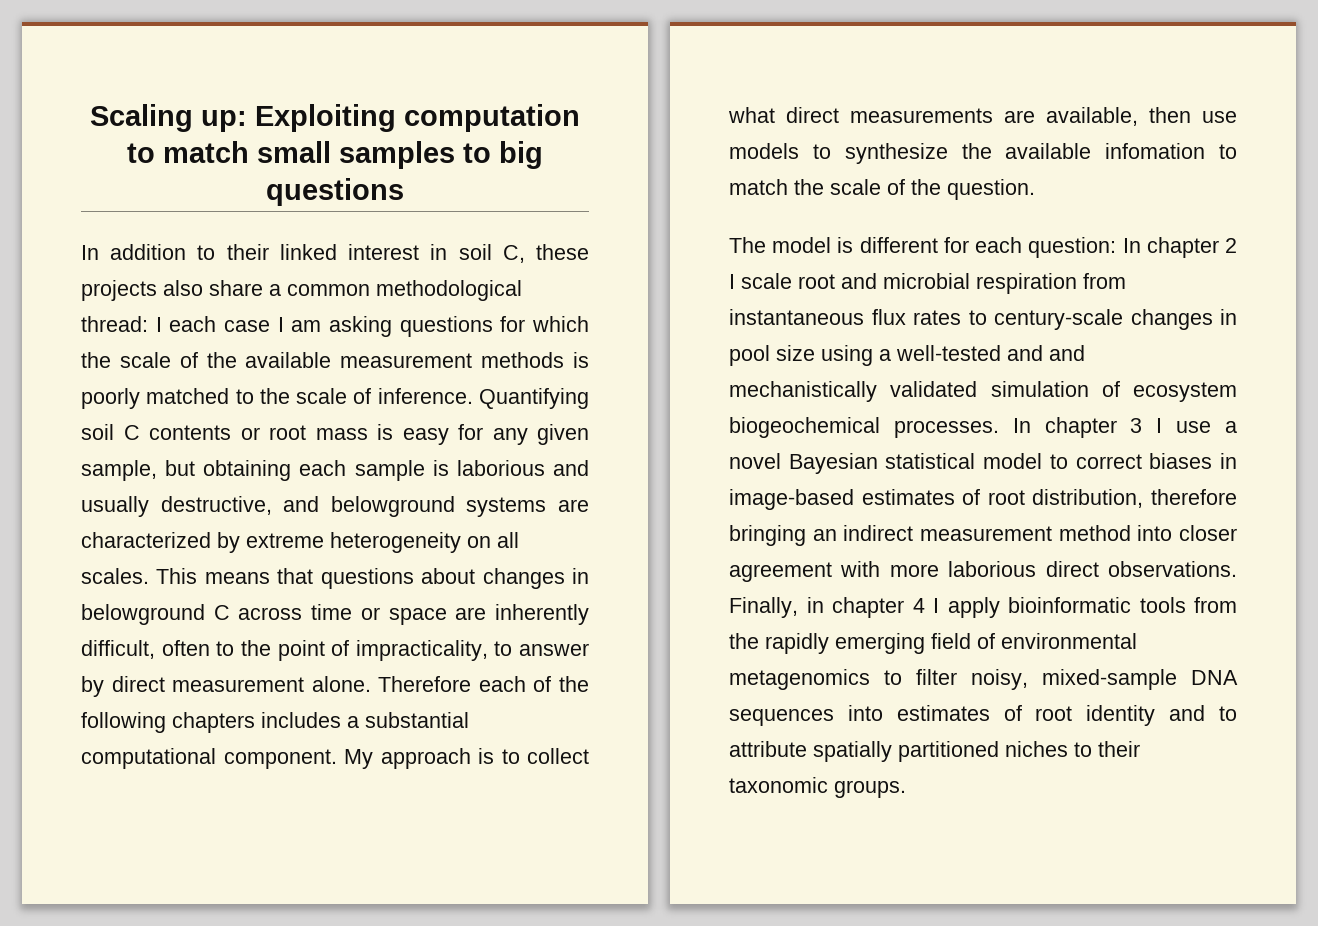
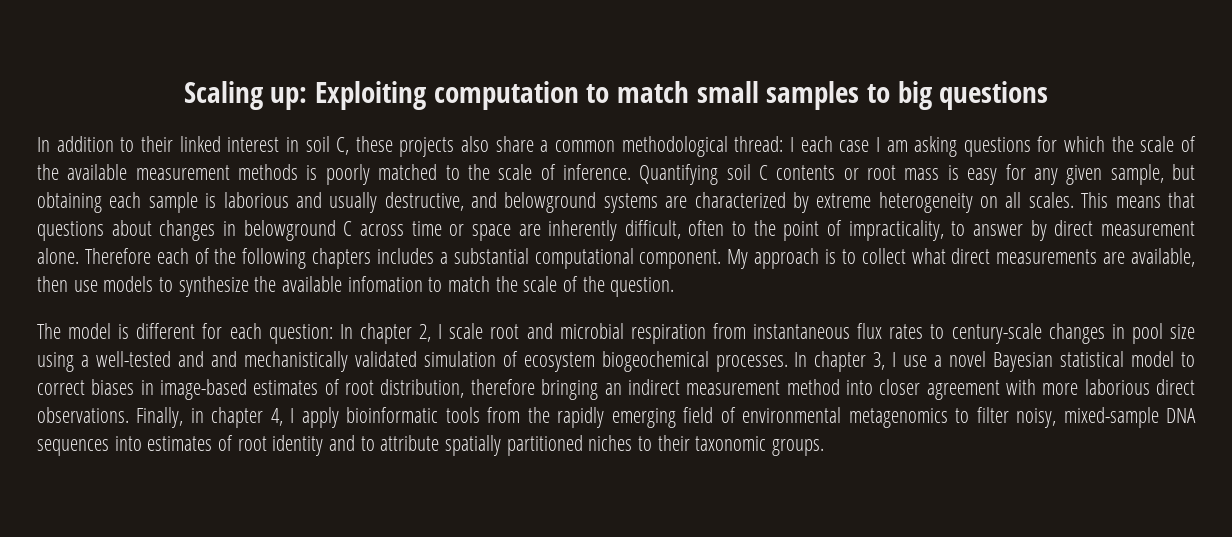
- The model is different for each question: In chapter 2 I scale root and microbial respiration from instantaneous flux rates to century-scale changes in pool size using a well-tested and and mechanistically validated simulation of ecosystem biogeochemical processes.
+ The model is different for each question: In chapter 2, I scale root and microbial respiration from instantaneous flux rates to century-scale changes in pool size using a well-tested and and mechanistically validated simulation of ecosystem biogeochemical processes.
- In chapter 3 I use a novel Bayesian statistical model to correct biases in image-based estimates of root distribution, therefore bringing an indirect measurement method into closer agreement with more laborious direct observations.
+ In chapter 3, I use a novel Bayesian statistical model to correct biases in image-based estimates of root distribution, therefore bringing an indirect measurement method into closer agreement with more laborious direct observations.
- Finally, in chapter 4 I apply bioinformatic tools from the rapidly emerging field of environmental metagenomics to filter noisy, mixed-sample DNA sequences into estimates of root identity and to attribute spatially partitioned niches to their taxonomic groups.
+ Finally, in chapter 4, I apply bioinformatic tools from the rapidly emerging field of environmental metagenomics to filter noisy, mixed-sample DNA sequences into estimates of root identity and to attribute spatially partitioned niches to their taxonomic groups.

